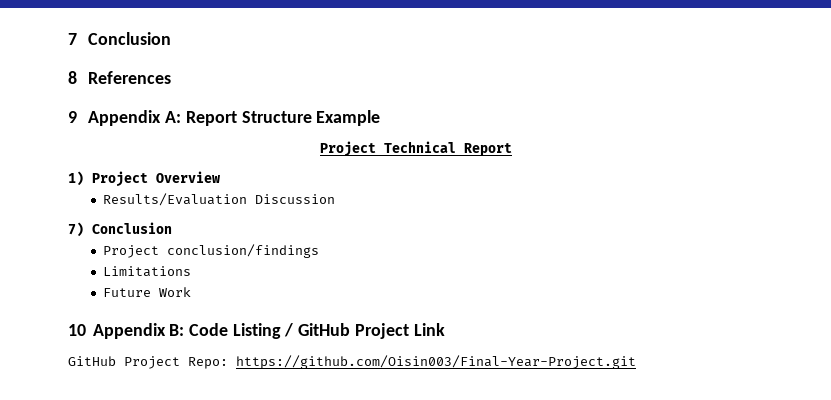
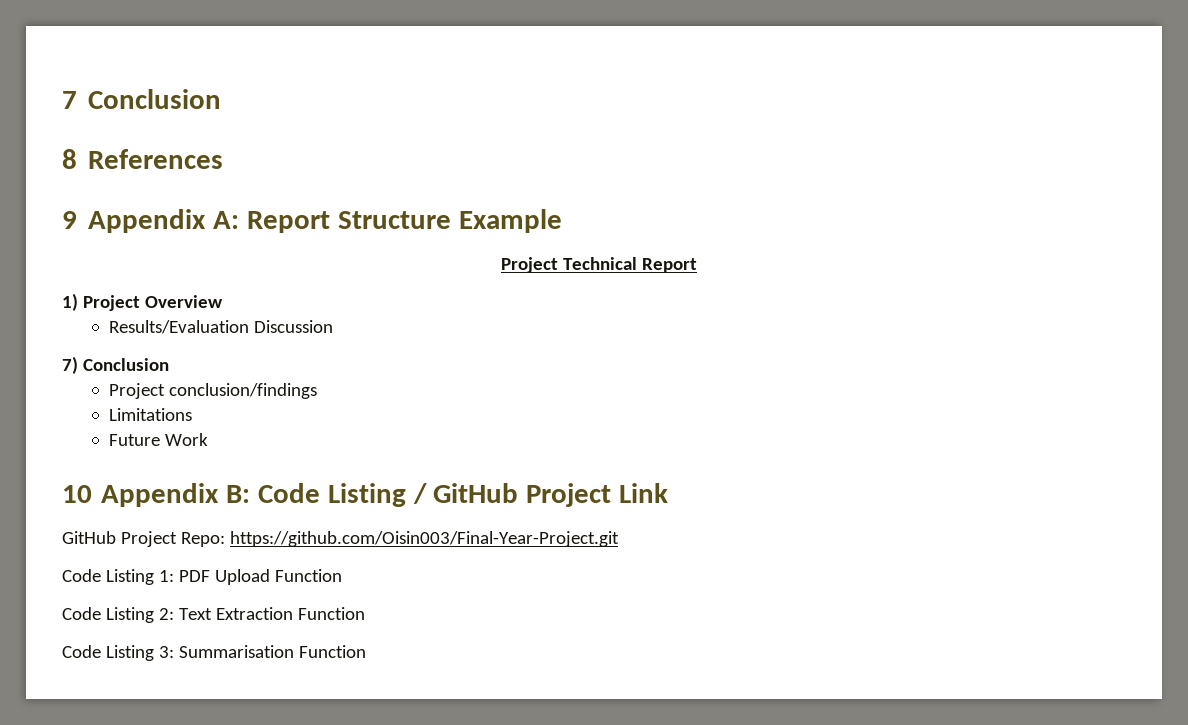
+ Code Listing 1: PDF Upload Function
+ Code Listing 2: Text Extraction Function
+ Code Listing 3: Summarisation Function

